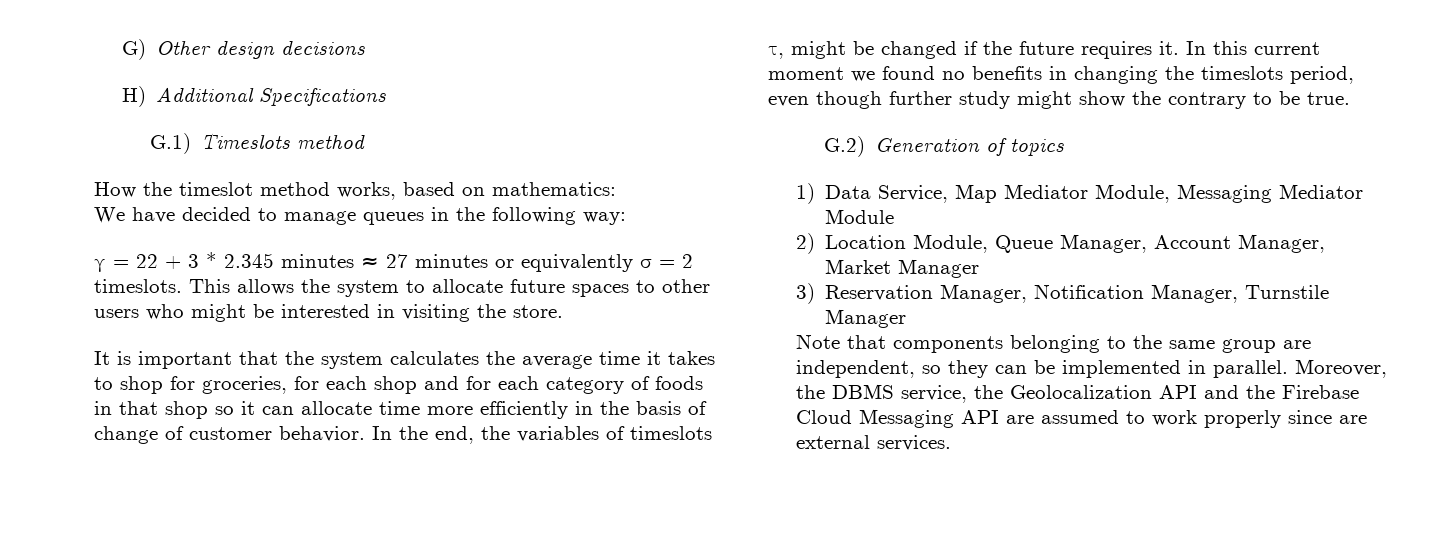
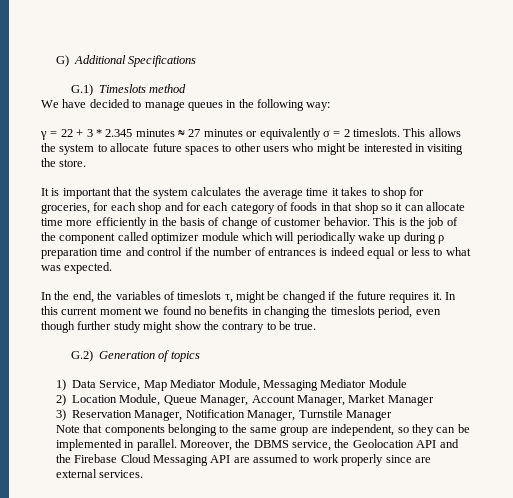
- G) Other design decisions
- H) Additional Specifications
+ G) Additional Specifications
- How the timeslot method works, based on mathematics:
- It is important that the system calculates the average time it takes to shop for groceries, for each shop and for each category of foods in that shop so it can allocate time more efficiently in the basis of change of customer behavior. In the end, the variables of timeslots τ, might be changed if the future requires it.
+ It is important that the system calculates the average time it takes to shop for groceries, for each shop and for each category of foods in that shop so it can allocate time more efficiently in the basis of change of customer behavior. This is the job of the component called optimizer module which will periodically wake up during ρ preparation time and control if the number of entrances is indeed equal or less to what was expected.
+ In the end, the variables of timeslots τ, might be changed if the future requires it.
- Moreover, the DBMS service, the Geolocalization API and the Firebase Cloud Messaging API are assumed to work properly since are external services.
+ Moreover, the DBMS service, the Geolocation API and the Firebase Cloud Messaging API are assumed to work properly since are external services.

